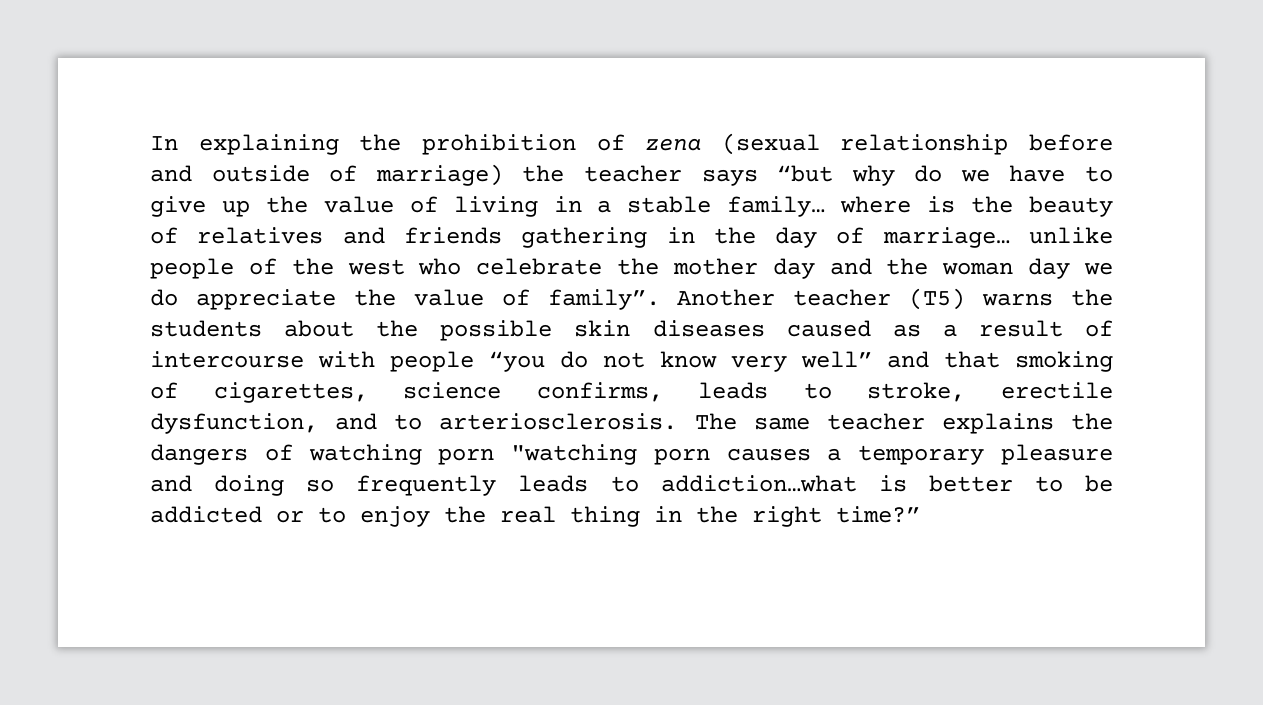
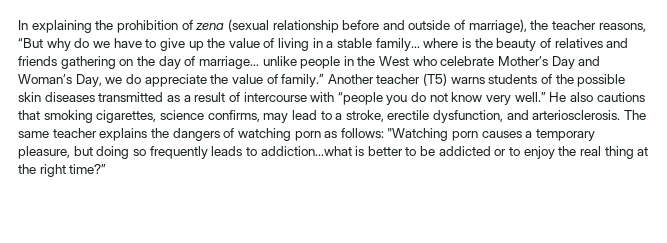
- In explaining the prohibition of zena (sexual relationship before and outside of marriage) the teacher says “but why do we have to give up the value of living in a stable family… where is the beauty of relatives and friends gathering in the day of marriage… unlike people of the west who celebrate the mother day and the woman day we do appreciate the value of family”.
+ In explaining the prohibition of zena (sexual relationship before and outside of marriage), the teacher reasons, “But why do we have to give up the value of living in a stable family… where is the beauty of relatives and friends gathering on the day of marriage… unlike people in the West who celebrate Mother’s Day and Woman’s Day, we do appreciate the value of family.”
- Another teacher (T5) warns the students about the possible skin diseases caused as a result of intercourse with people “you do not know very well” and that smoking of cigarettes, science confirms, leads to stroke, erectile dysfunction, and to arteriosclerosis.
+ Another teacher (T5) warns students of the possible skin diseases transmitted as a result of intercourse with “people you do not know very well.” He also cautions that smoking cigarettes, science confirms, may lead to a stroke, erectile dysfunction, and arteriosclerosis.
- The same teacher explains the dangers of watching porn "watching porn causes a temporary pleasure and doing so frequently leads to addiction…what is better to be addicted or to enjoy the real thing in the right time?”
+ The same teacher explains the dangers of watching porn as follows: "Watching porn causes a temporary pleasure, but doing so frequently leads to addiction…what is better to be addicted or to enjoy the real thing at the right time?”

